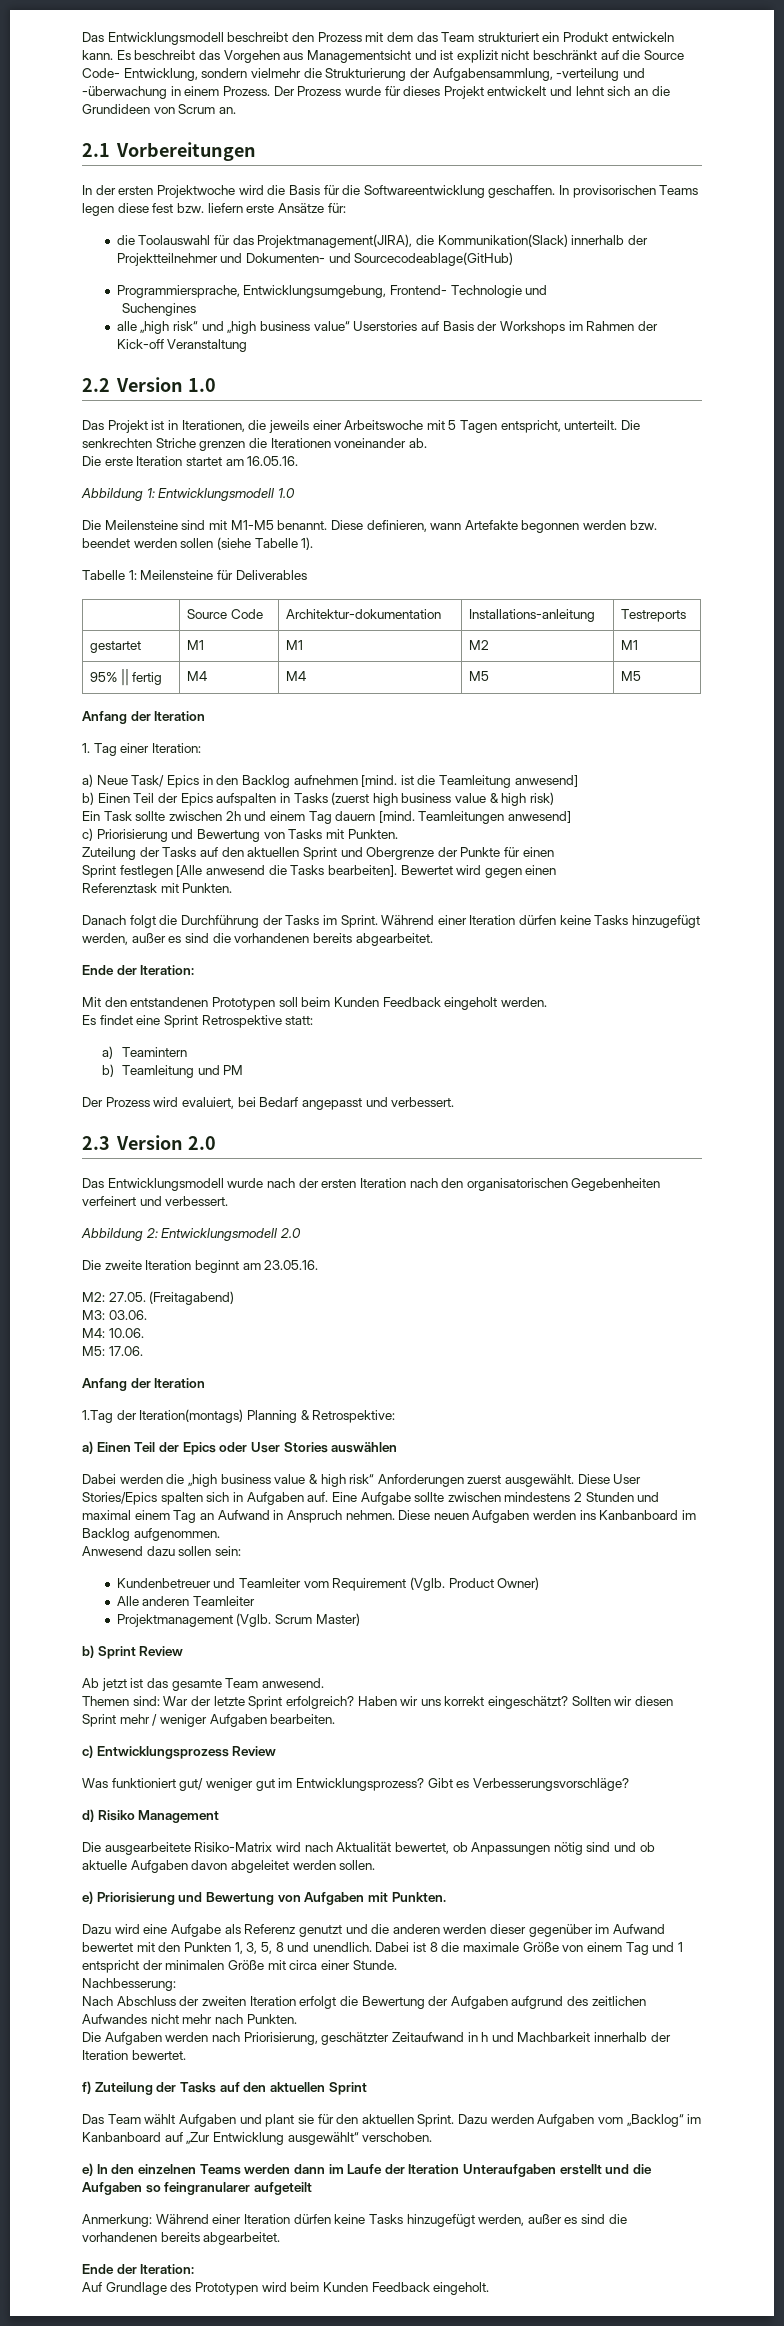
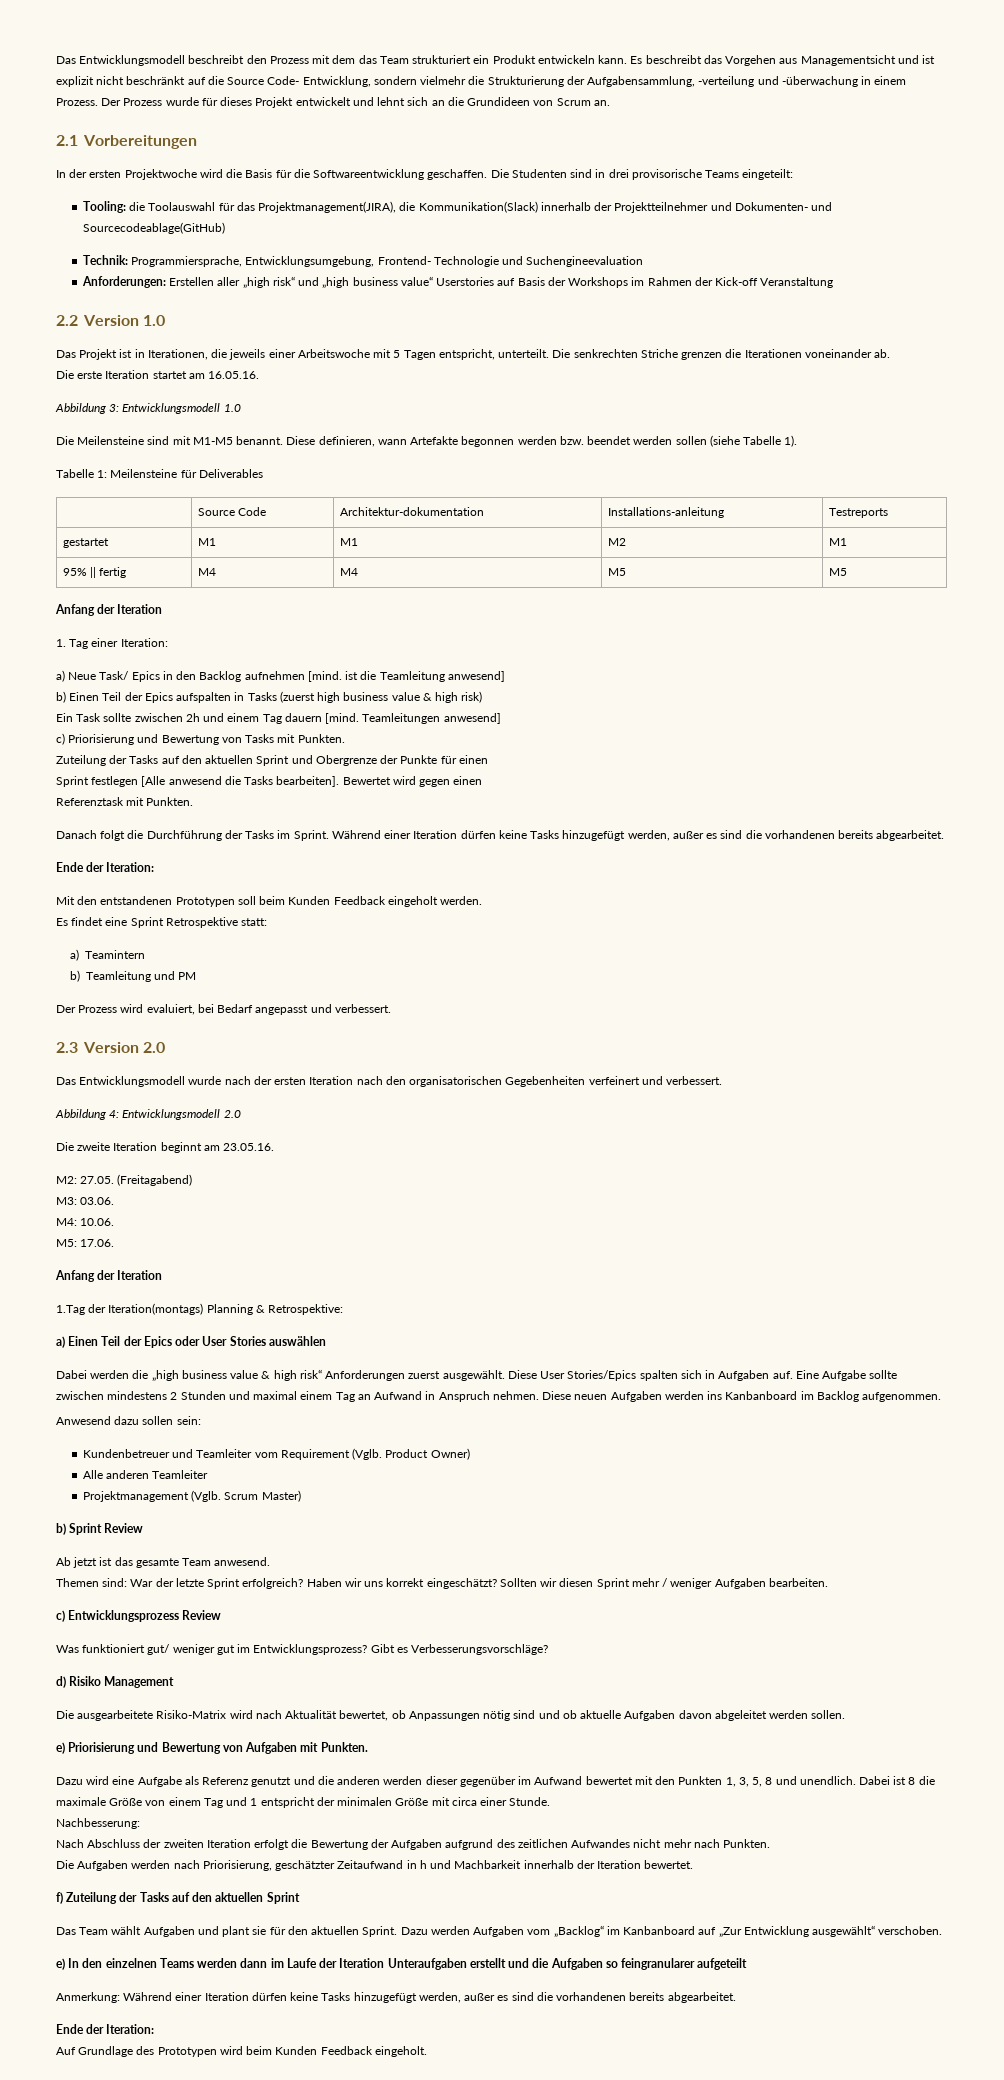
- In provisorischen Teams legen diese fest bzw. liefern erste Ansätze für:
- die Toolauswahl für das Projektmanagement(JIRA), die Kommunikation(Slack) innerhalb der Projektteilnehmer und Dokumenten- und Sourcecodeablage(GitHub)
+ Die Studenten sind in drei provisorische Teams eingeteilt:
+ Tooling: die Toolauswahl für das Projektmanagement(JIRA), die Kommunikation(Slack) innerhalb der Projektteilnehmer und Dokumenten- und Sourcecodeablage(GitHub)
- Programmiersprache, Entwicklungsumgebung, Frontend- Technologie und
- Suchengines
- alle „high risk“ und „high business value“ Userstories auf Basis der Workshops im Rahmen der Kick-off Veranstaltung
+ Technik: Programmiersprache, Entwicklungsumgebung, Frontend- Technologie und Suchengineevaluation
+ Anforderungen: Erstellen aller „high risk“ und „high business value“ Userstories auf Basis der Workshops im Rahmen der Kick-off Veranstaltung
- Abbildung 1: Entwicklungsmodell 1.0
+ Abbildung 3: Entwicklungsmodell 1.0
- Abbildung 2: Entwicklungsmodell 2.0
+ Abbildung 4: Entwicklungsmodell 2.0

